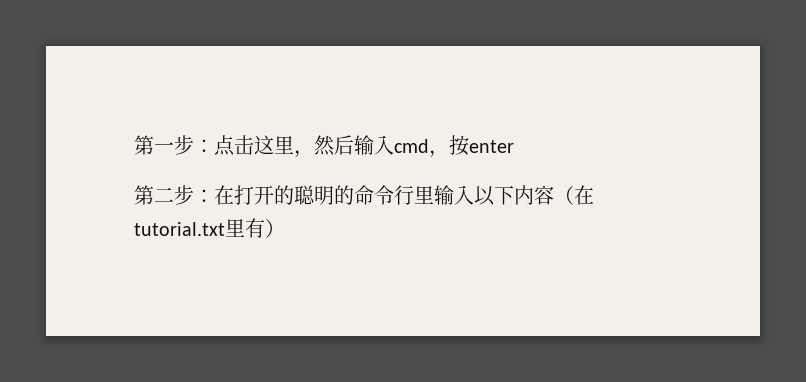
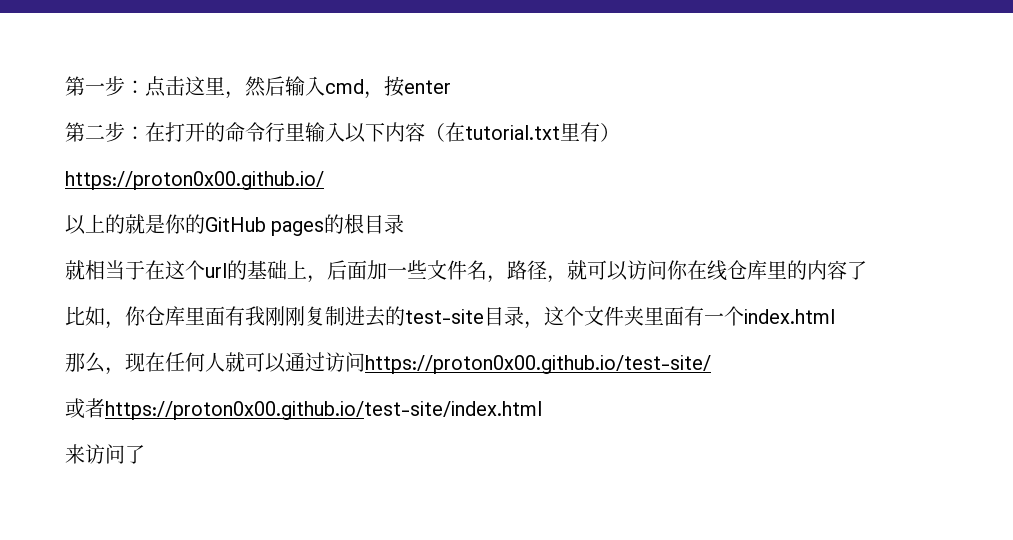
- 第二步：在打开的聪明的命令行里输入以下内容（在tutorial.txt里有）
+ 第二步：在打开的命令行里输入以下内容（在tutorial.txt里有）
+ https://proton0x00.github.io/
+ 以上的就是你的GitHub pages的根目录
+ 就相当于在这个url的基础上，后面加一些文件名，路径，就可以访问你在线仓库里的内容了
+ 比如，你仓库里面有我刚刚复制进去的test-site目录，这个文件夹里面有一个index.html
+ 那么，现在任何人就可以通过访问https://proton0x00.github.io/test-site/
+ 或者https://proton0x00.github.io/test-site/index.html
+ 来访问了

